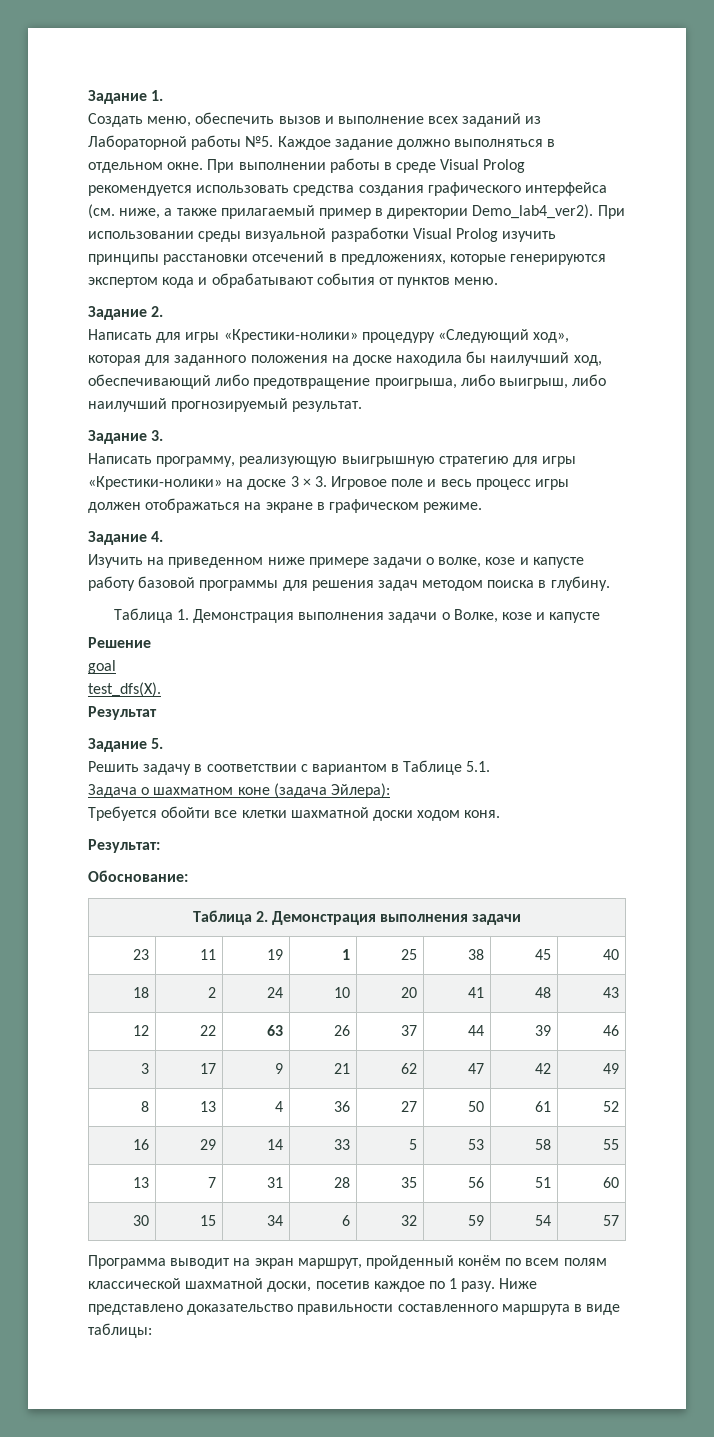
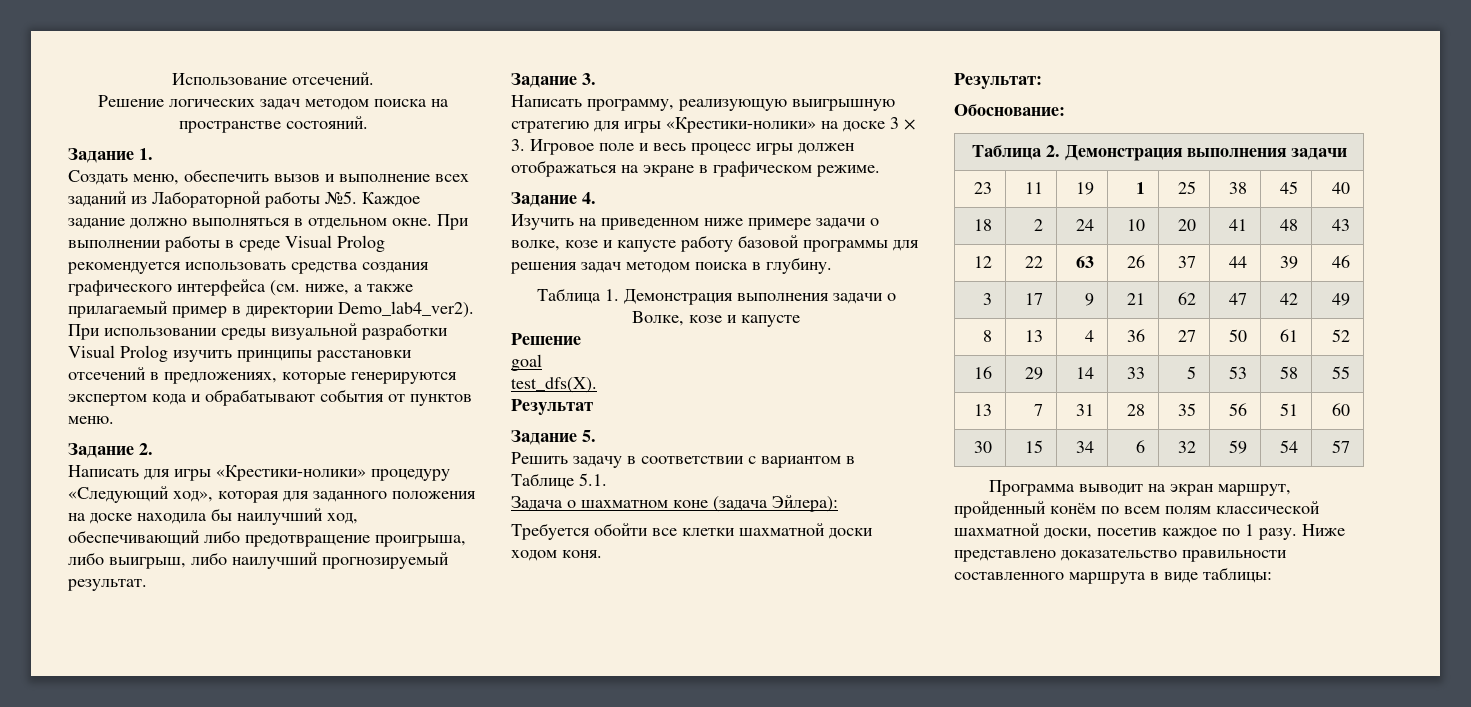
+ Использование отсечений.
+ Решение логических задач методом поиска на пространстве состояний.

